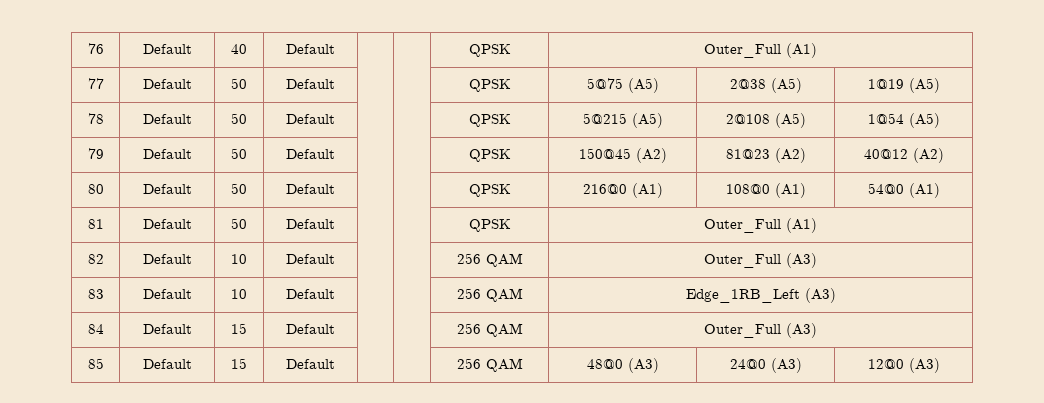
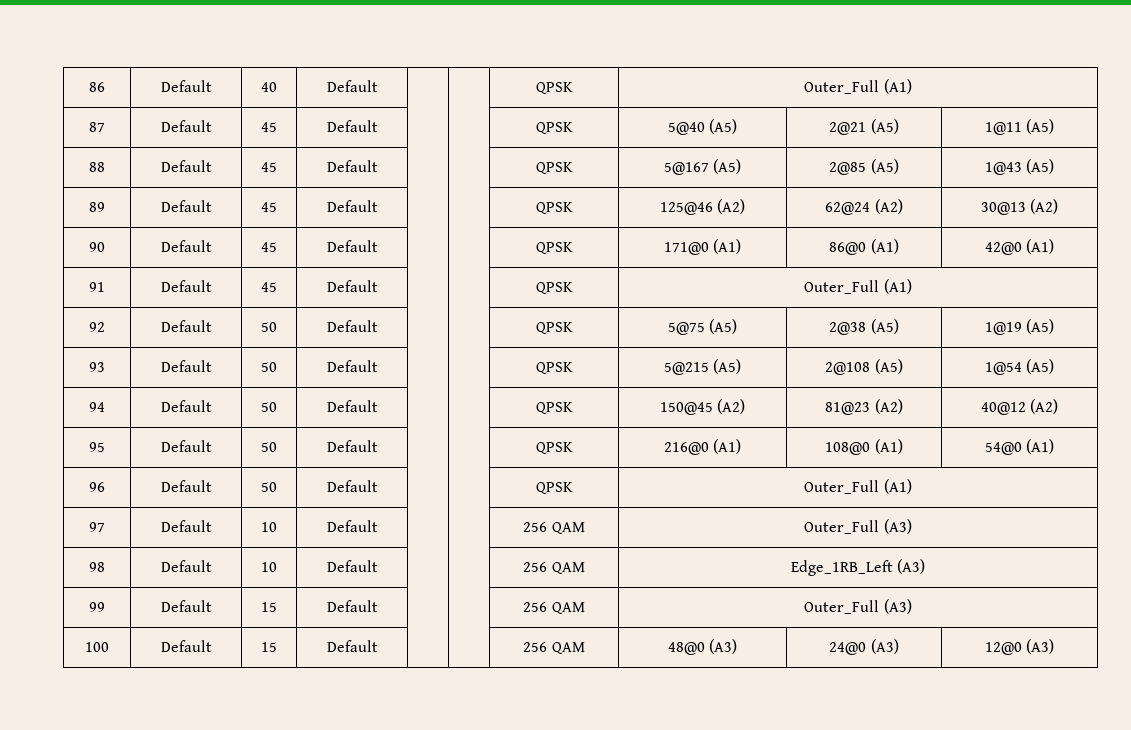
- 76 | Default | 40 | Default | | | QPSK | Outer_Full (A1)
+ 86 | Default | 40 | Default | | | QPSK | Outer_Full (A1)
- 77 | Default | 50 | Default | | | QPSK | 5@75 (A5) | 2@38 (A5) | 1@19 (A5)
+ 87 | Default | 45 | Default | | | QPSK | 5@40 (A5) | 2@21 (A5) | 1@11 (A5)
+ 88 | Default | 45 | Default | | | QPSK | 5@167 (A5) | 2@85 (A5) | 1@43 (A5)
+ 89 | Default | 45 | Default | | | QPSK | 125@46 (A2) | 62@24 (A2) | 30@13 (A2)
+ 90 | Default | 45 | Default | | | QPSK | 171@0 (A1) | 86@0 (A1) | 42@0 (A1)
+ 91 | Default | 45 | Default | | | QPSK | Outer_Full (A1)
+ 92 | Default | 50 | Default | | | QPSK | 5@75 (A5) | 2@38 (A5) | 1@19 (A5)
- 78 | Default | 50 | Default | | | QPSK | 5@215 (A5) | 2@108 (A5) | 1@54 (A5)
+ 93 | Default | 50 | Default | | | QPSK | 5@215 (A5) | 2@108 (A5) | 1@54 (A5)
- 79 | Default | 50 | Default | | | QPSK | 150@45 (A2) | 81@23 (A2) | 40@12 (A2)
+ 94 | Default | 50 | Default | | | QPSK | 150@45 (A2) | 81@23 (A2) | 40@12 (A2)
- 80 | Default | 50 | Default | | | QPSK | 216@0 (A1) | 108@0 (A1) | 54@0 (A1)
+ 95 | Default | 50 | Default | | | QPSK | 216@0 (A1) | 108@0 (A1) | 54@0 (A1)
- 81 | Default | 50 | Default | | | QPSK | Outer_Full (A1)
+ 96 | Default | 50 | Default | | | QPSK | Outer_Full (A1)
- 82 | Default | 10 | Default | | | 256 QAM | Outer_Full (A3)
+ 97 | Default | 10 | Default | | | 256 QAM | Outer_Full (A3)
- 83 | Default | 10 | Default | | | 256 QAM | Edge_1RB_Left (A3)
+ 98 | Default | 10 | Default | | | 256 QAM | Edge_1RB_Left (A3)
- 84 | Default | 15 | Default | | | 256 QAM | Outer_Full (A3)
+ 99 | Default | 15 | Default | | | 256 QAM | Outer_Full (A3)
- 85 | Default | 15 | Default | | | 256 QAM | 48@0 (A3) | 24@0 (A3) | 12@0 (A3)
+ 100 | Default | 15 | Default | | | 256 QAM | 48@0 (A3) | 24@0 (A3) | 12@0 (A3)

